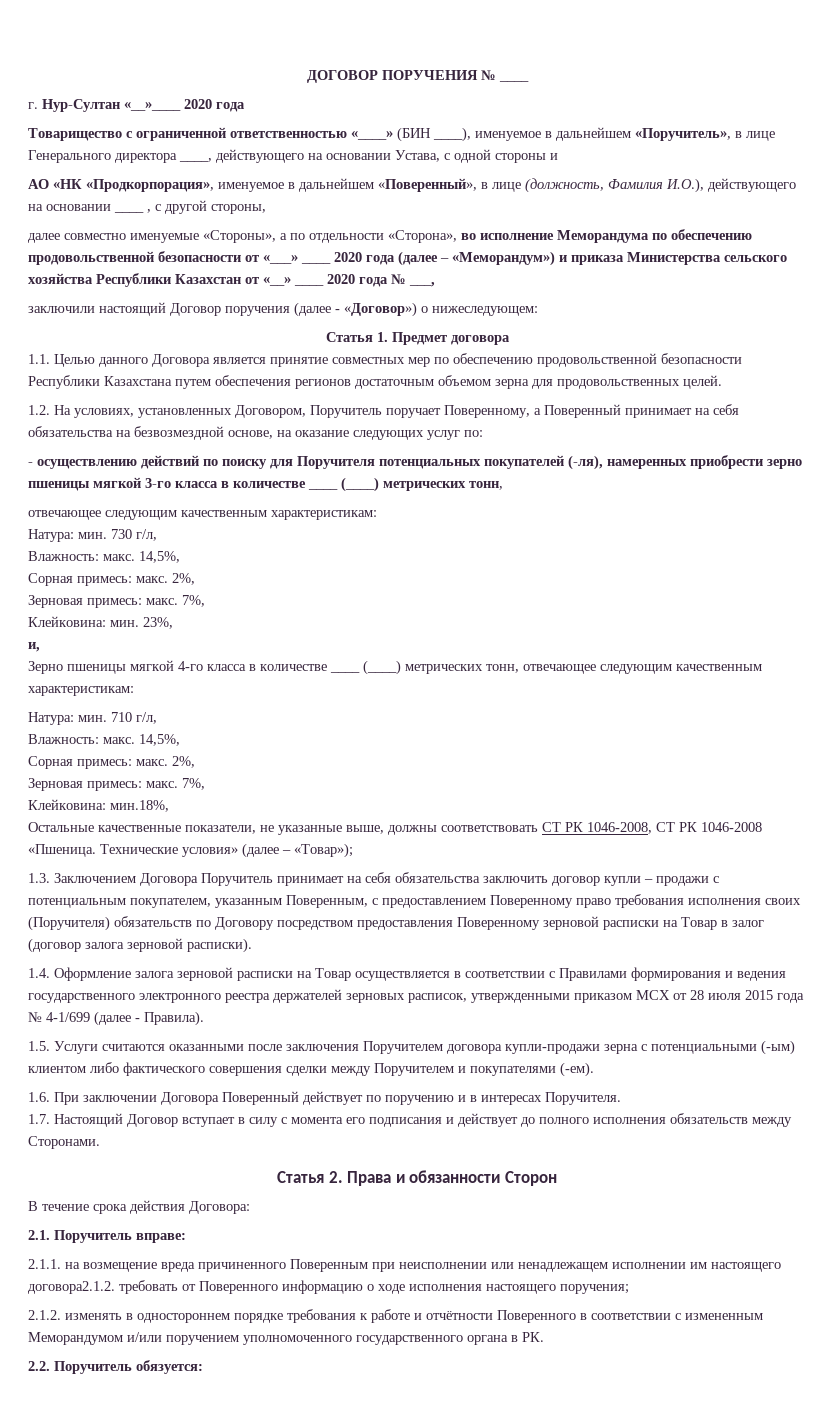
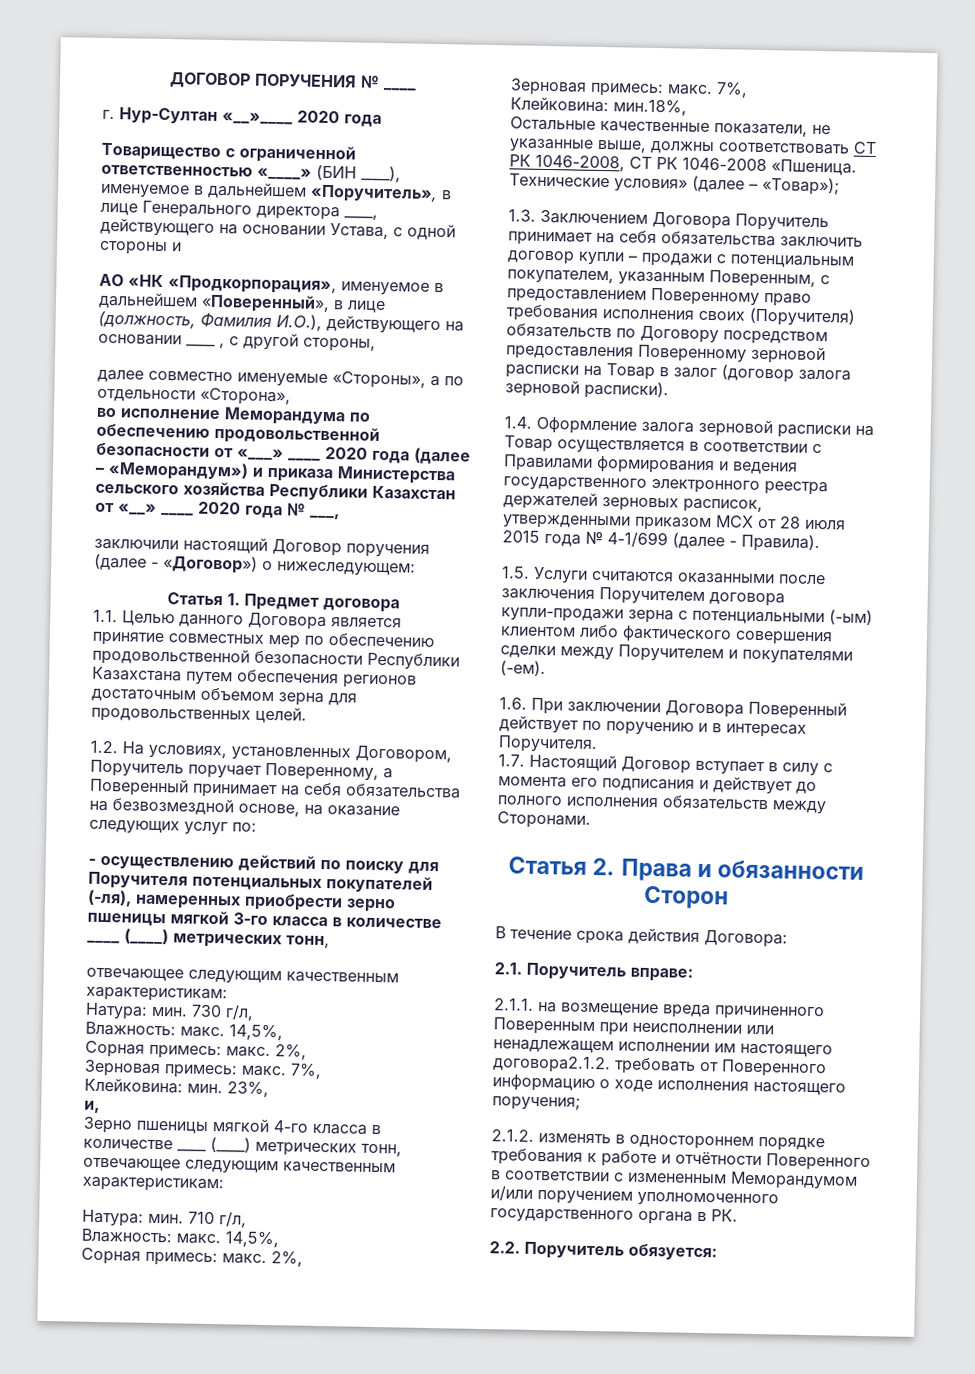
- далее совместно именуемые «Стороны», а по отдельности «Сторона», во исполнение Меморандума по обеспечению продовольственной безопасности от «___» ____ 2020 года (далее – «Меморандум») и приказа Министерства сельского хозяйства Республики Казахстан от «__» ____ 2020 года № ___,
+ далее совместно именуемые «Стороны», а по отдельности «Сторона»,
+ во исполнение Меморандума по обеспечению продовольственной безопасности от «___» ____ 2020 года (далее – «Меморандум») и приказа Министерства сельского хозяйства Республики Казахстан от «__» ____ 2020 года № ___,

